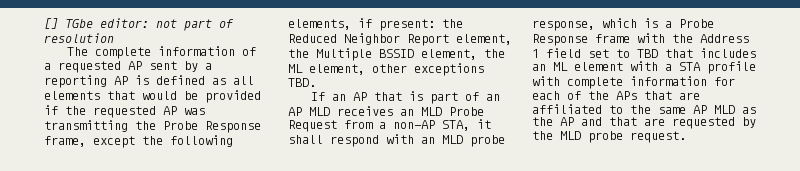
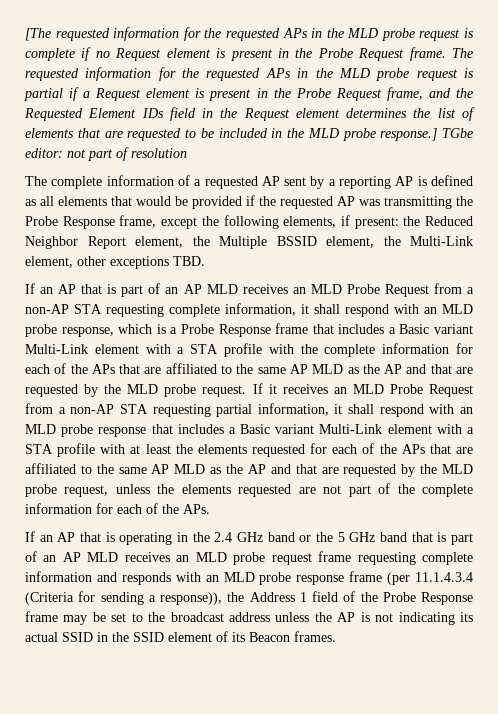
- [] TGbe editor: not part of resolution
+ [The requested information for the requested APs in the MLD probe request is complete if no Request element is present in the Probe Request frame. The requested information for the requested APs in the MLD probe request is partial if a Request element is present in the Probe Request frame, and the Requested Element IDs field in the Request element determines the list of elements that are requested to be included in the MLD probe response.] TGbe editor: not part of resolution
- The complete information of a requested AP sent by a reporting AP is defined as all elements that would be provided if the requested AP was transmitting the Probe Response frame, except the following elements, if present: the Reduced Neighbor Report element, the Multiple BSSID element, the ML element, other exceptions TBD.
+ The complete information of a requested AP sent by a reporting AP is defined as all elements that would be provided if the requested AP was transmitting the Probe Response frame, except the following elements, if present: the Reduced Neighbor Report element, the Multiple BSSID element, the Multi-Link element, other exceptions TBD.
- If an AP that is part of an AP MLD receives an MLD Probe Request from a non-AP STA, it shall respond with an MLD probe response, which is a Probe Response frame with the Address 1 field set to TBD that includes an ML element with a STA profile with complete information for each of the APs that are affiliated to the same AP MLD as the AP and that are requested by the MLD probe request.
+ If an AP that is part of an AP MLD receives an MLD Probe Request from a non-AP STA requesting complete information, it shall respond with an MLD probe response, which is a Probe Response frame that includes a Basic variant Multi-Link element with a STA profile with the complete information for each of the APs that are affiliated to the same AP MLD as the AP and that are requested by the MLD probe request.
+ If it receives an MLD Probe Request from a non-AP STA requesting partial information, it shall respond with an MLD probe response that includes a Basic variant Multi-Link element with a STA profile with at least the elements requested for each of the APs that are affiliated to the same AP MLD as the AP and that are requested by the MLD probe request, unless the elements requested are not part of the complete information for each of the APs.
+ If an AP that is operating in the 2.4 GHz band or the 5 GHz band that is part of an AP MLD receives an MLD probe request frame requesting complete information and responds with an MLD probe response frame (per 11.1.4.3.4 (Criteria for sending a response)), the Address 1 field of the Probe Response frame may be set to the broadcast address unless the AP is not indicating its actual SSID in the SSID element of its Beacon frames.

